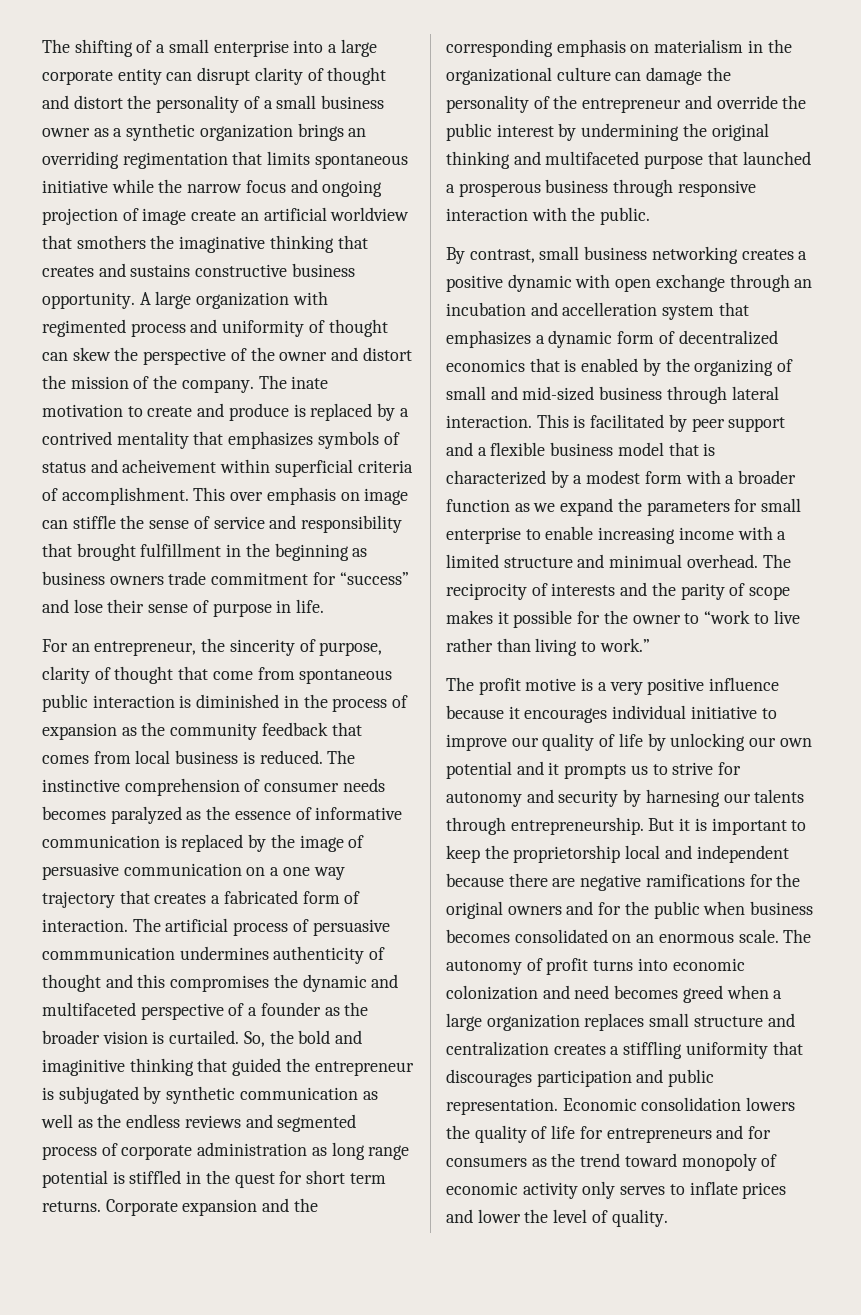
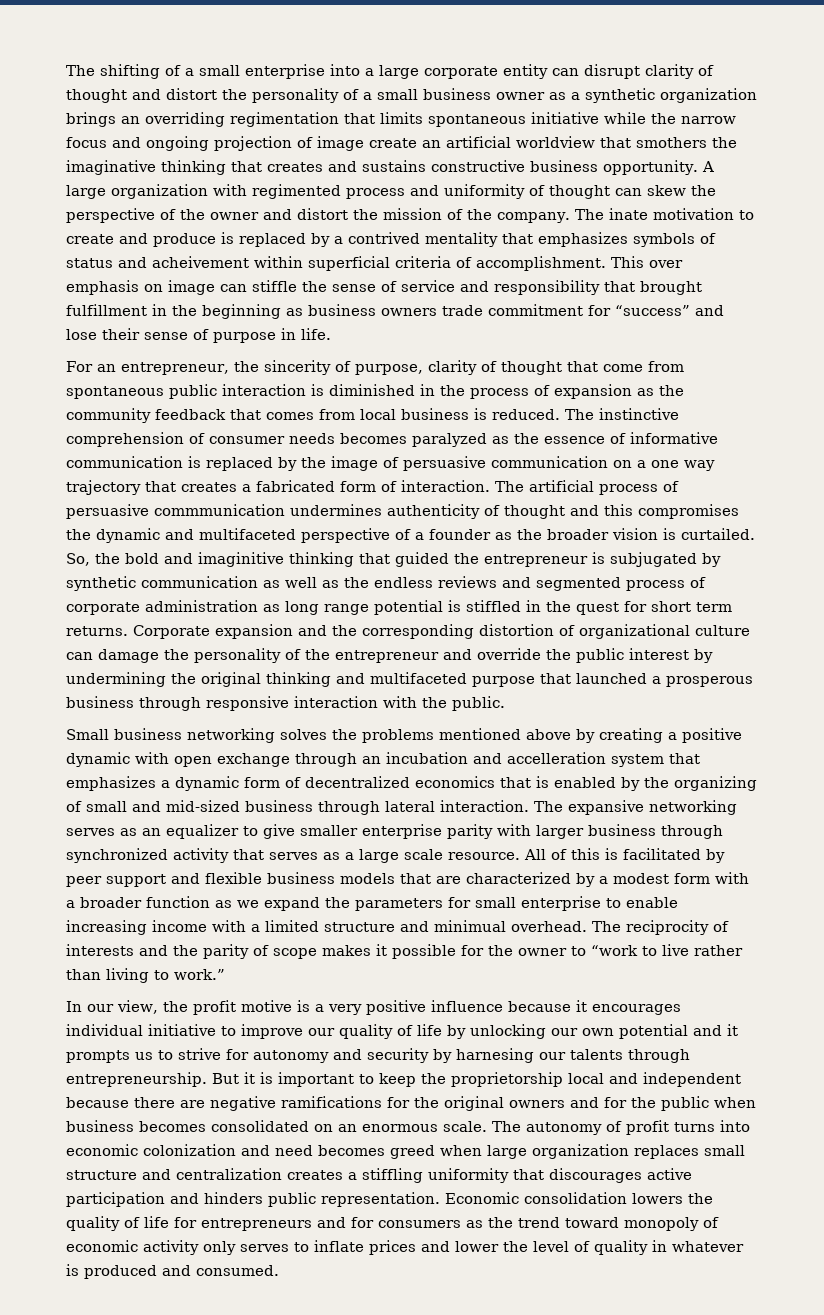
- Corporate expansion and the corresponding emphasis on materialism in the organizational culture can damage the personality of the entrepreneur and override the public interest by undermining the original thinking and multifaceted purpose that launched a prosperous business through responsive interaction with the public.
+ Corporate expansion and the corresponding distortion of organizational culture can damage the personality of the entrepreneur and override the public interest by undermining the original thinking and multifaceted purpose that launched a prosperous business through responsive interaction with the public.
- By contrast, small business networking creates a positive dynamic with open exchange through an incubation and accelleration system that emphasizes a dynamic form of decentralized economics that is enabled by the organizing of small and mid-sized business through lateral interaction.
+ Small business networking solves the problems mentioned above by creating a positive dynamic with open exchange through an incubation and accelleration system that emphasizes a dynamic form of decentralized economics that is enabled by the organizing of small and mid-sized business through lateral interaction.
- This is facilitated by peer support and a flexible business model that is characterized by a modest form with a broader function as we expand the parameters for small enterprise to enable increasing income with a limited structure and minimual overhead.
+ The expansive networking serves as an equalizer to give smaller enterprise parity with larger business through synchronized activity that serves as a large scale resource. All of this is facilitated by peer support and flexible business models that are characterized by a modest form with a broader function as we expand the parameters for small enterprise to enable increasing income with a limited structure and minimual overhead.
- The profit motive is a very positive influence because it encourages individual initiative to improve our quality of life by unlocking our own potential and it prompts us to strive for autonomy and security by harnesing our talents through entrepreneurship.
+ In our view, the profit motive is a very positive influence because it encourages individual initiative to improve our quality of life by unlocking our own potential and it prompts us to strive for autonomy and security by harnesing our talents through entrepreneurship.
- The autonomy of profit turns into economic colonization and need becomes greed when a large organization replaces small structure and centralization creates a stiffling uniformity that discourages participation and public representation.
+ The autonomy of profit turns into economic colonization and need becomes greed when large organization replaces small structure and centralization creates a stiffling uniformity that discourages active participation and hinders public representation.
- Economic consolidation lowers the quality of life for entrepreneurs and for consumers as the trend toward monopoly of economic activity only serves to inflate prices and lower the level of quality.
+ Economic consolidation lowers the quality of life for entrepreneurs and for consumers as the trend toward monopoly of economic activity only serves to inflate prices and lower the level of quality in whatever is produced and consumed.

